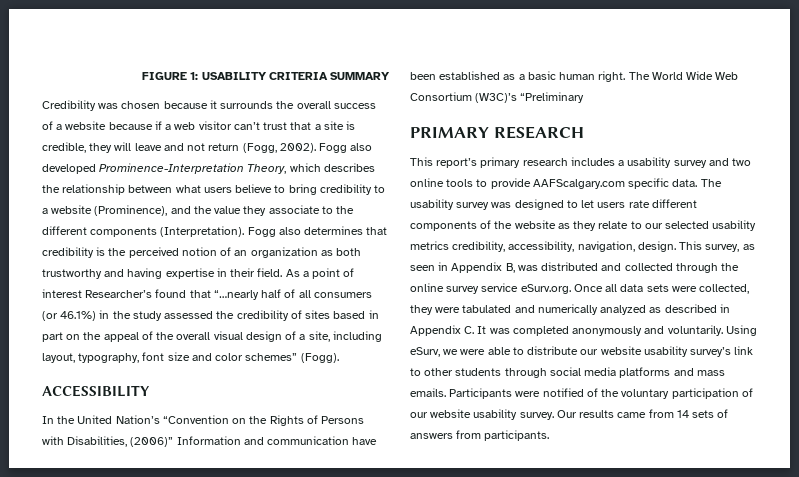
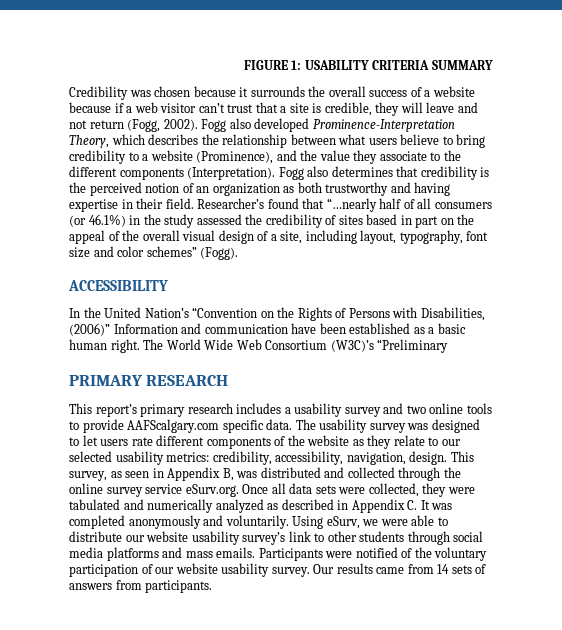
- As a point of interest Researcher’s found that “…nearly half of all consumers (or 46.1%) in the study assessed the credibility of sites based in part on the appeal of the overall visual design of a site, including layout, typography, font size and color schemes” (Fogg).
+ Researcher’s found that “…nearly half of all consumers (or 46.1%) in the study assessed the credibility of sites based in part on the appeal of the overall visual design of a site, including layout, typography, font size and color schemes” (Fogg).
- The usability survey was designed to let users rate different components of the website as they relate to our selected usability metrics credibility, accessibility, navigation, design.
+ The usability survey was designed to let users rate different components of the website as they relate to our selected usability metrics: credibility, accessibility, navigation, design.

